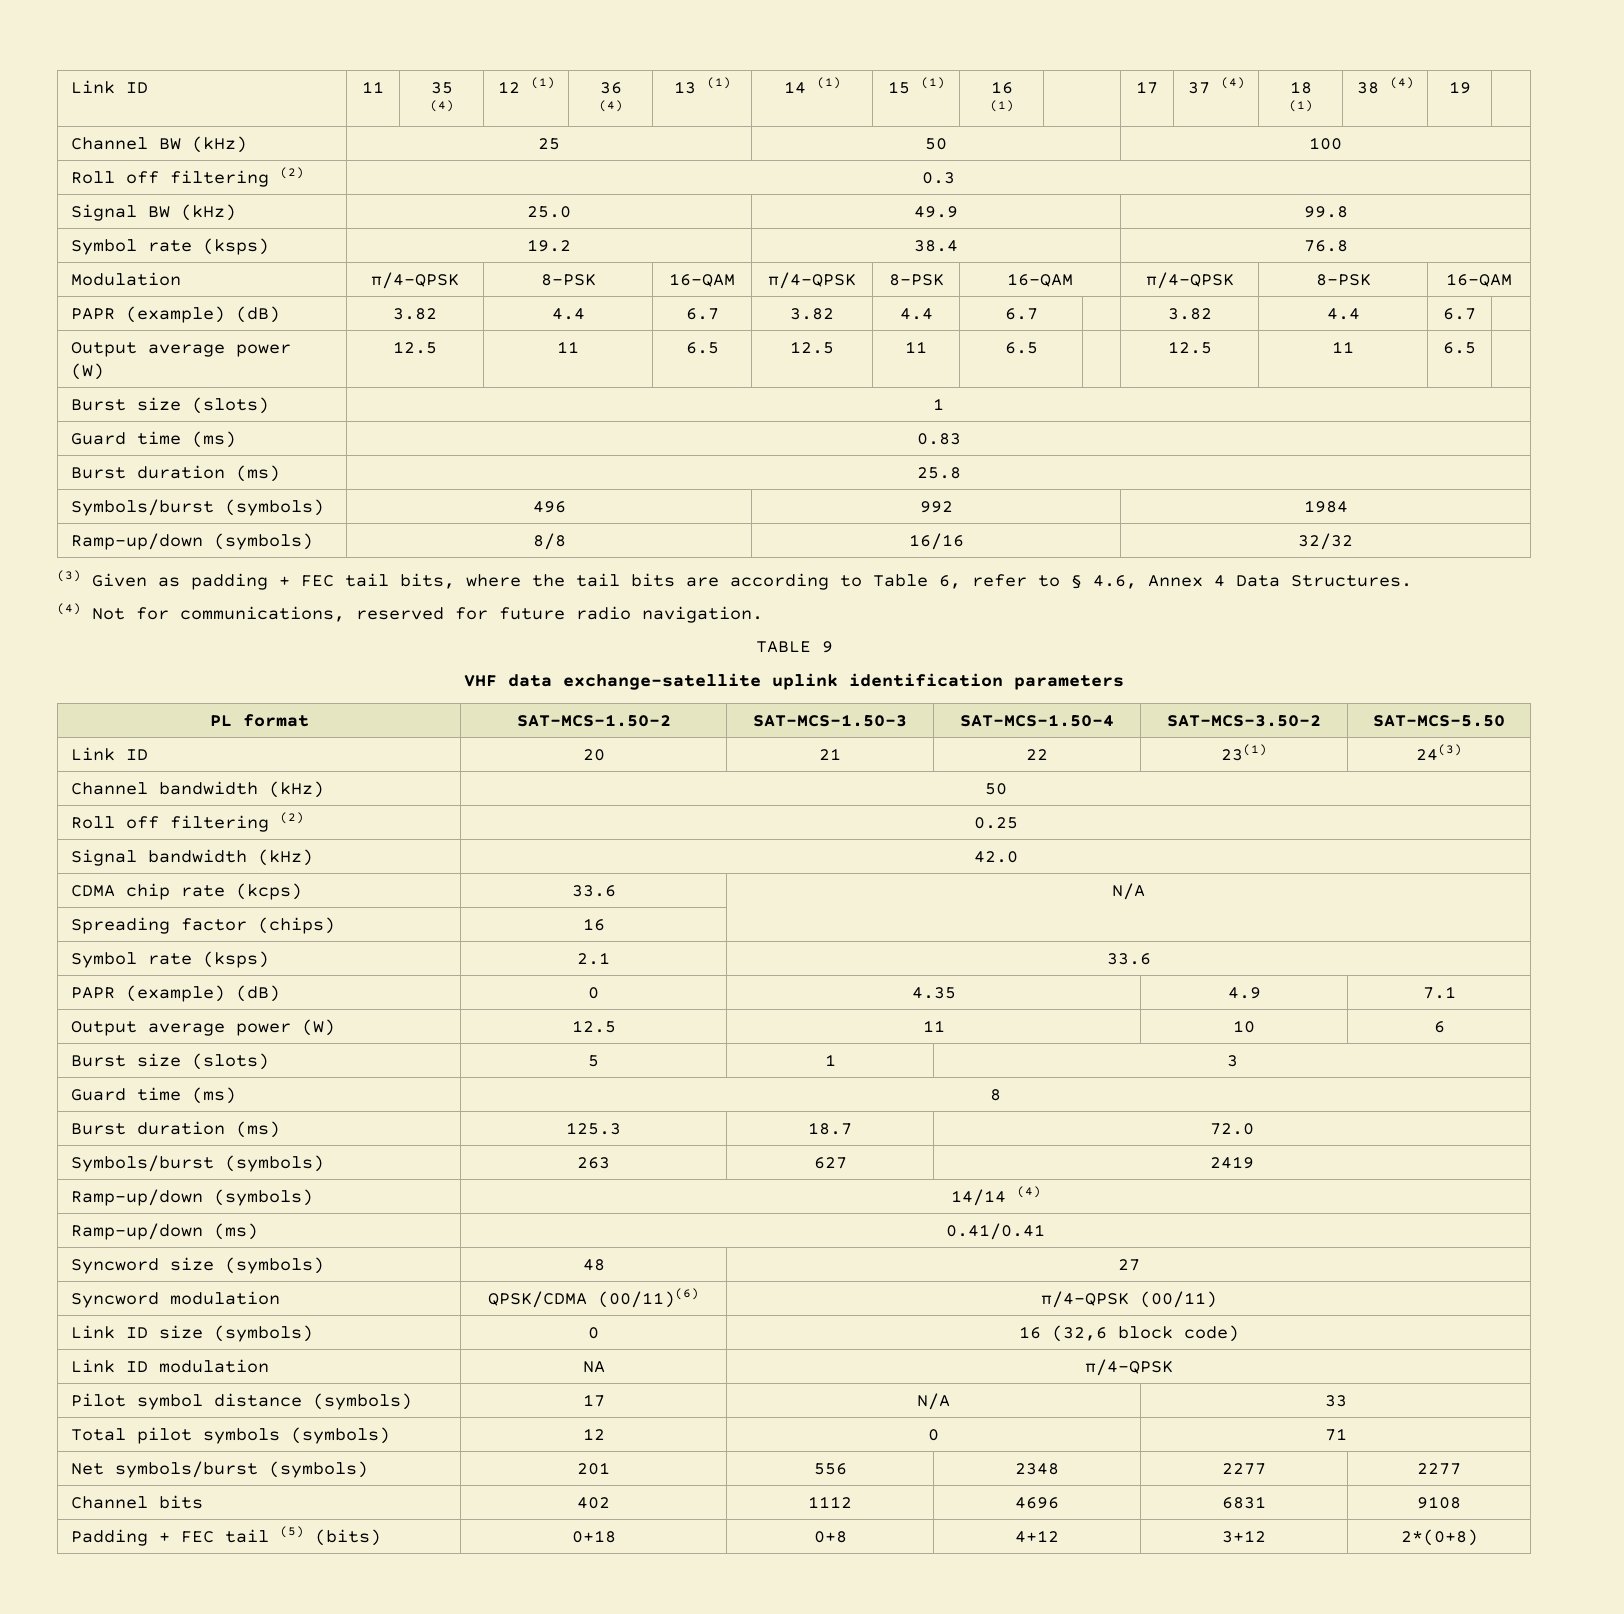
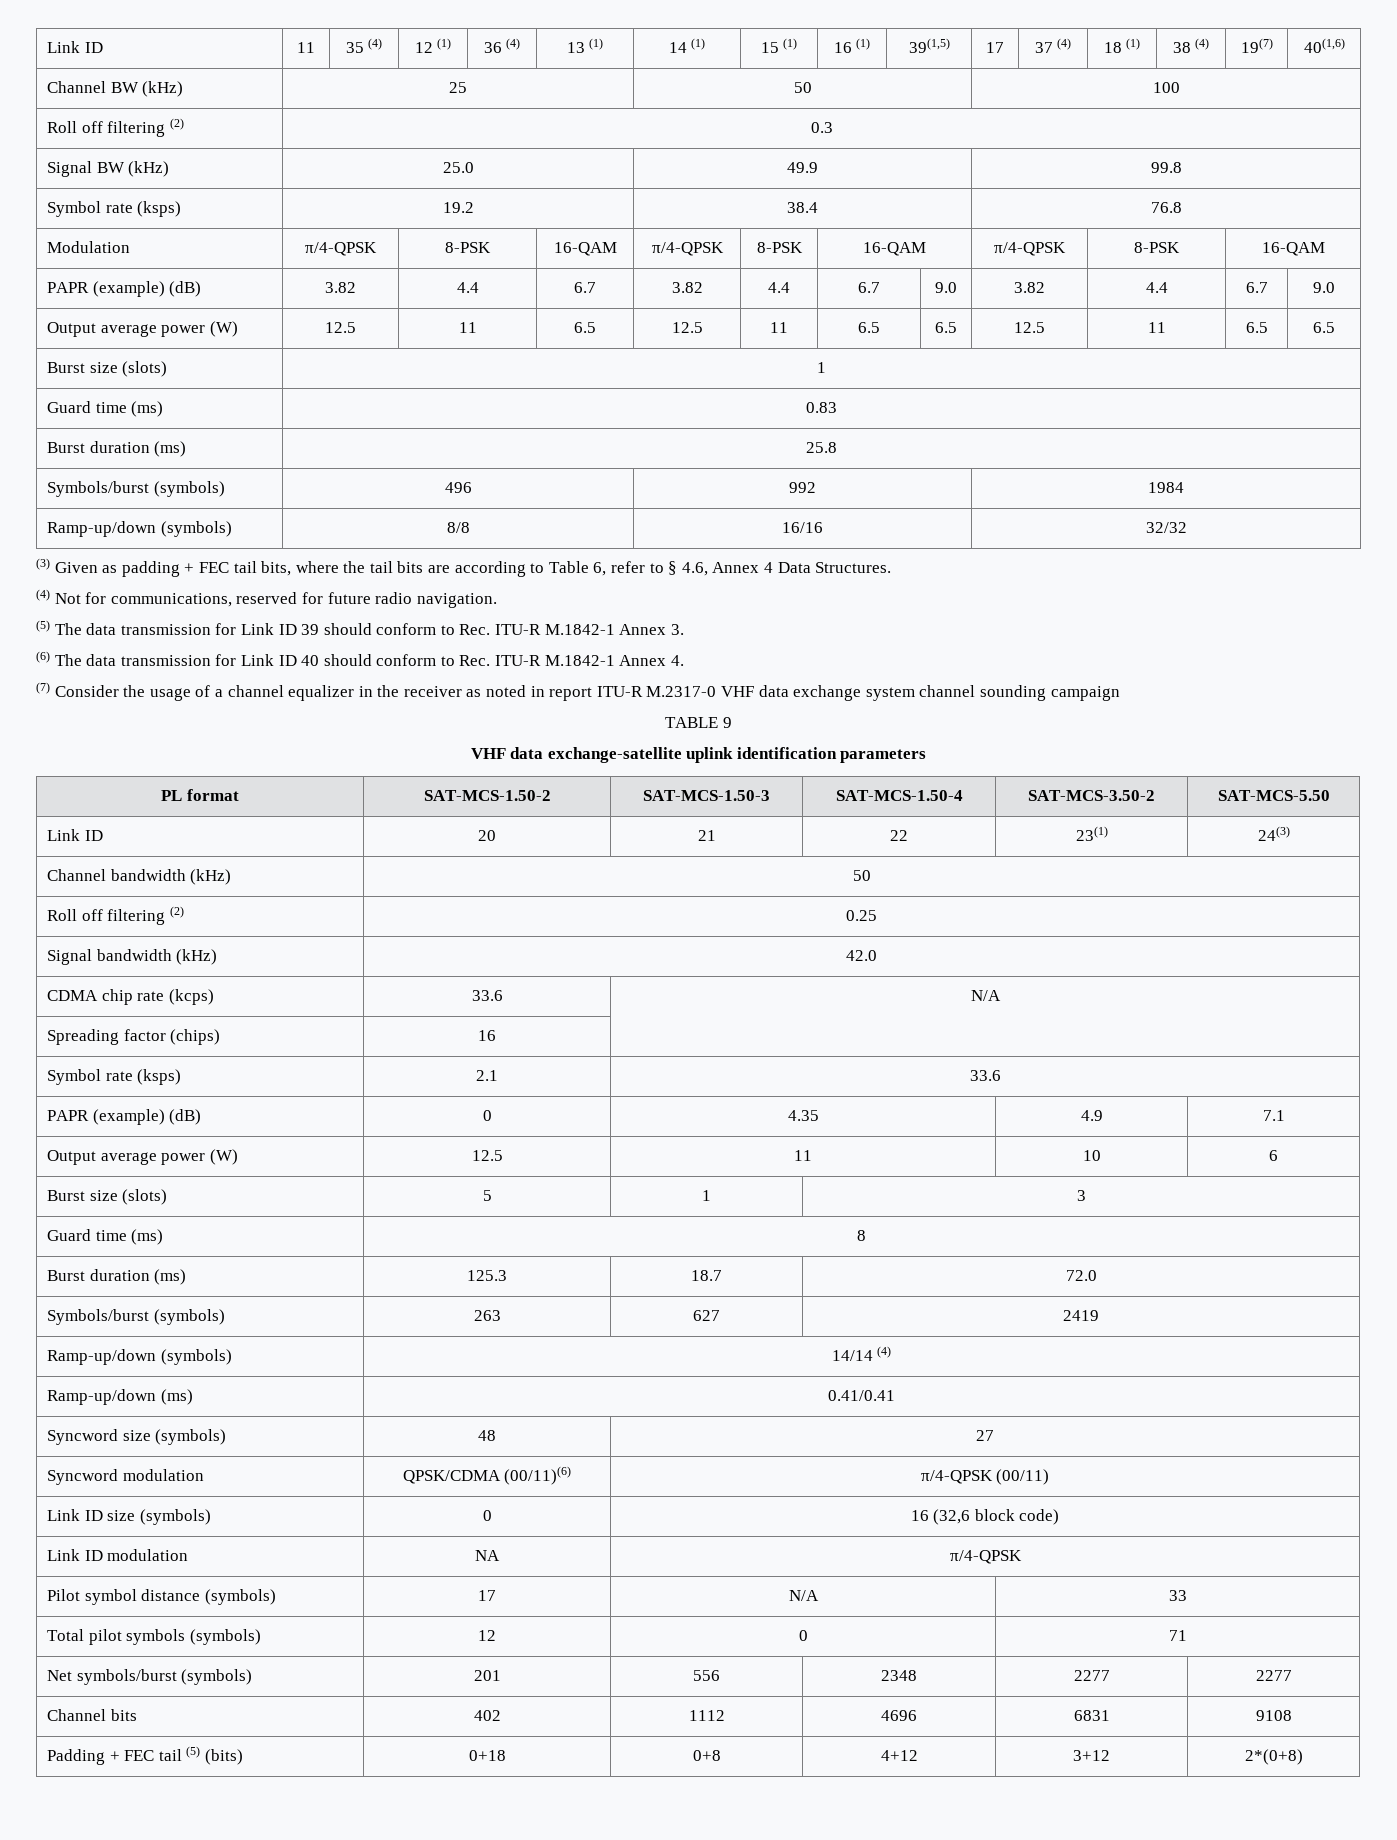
- Link ID | 11 | 35 (4) | 12 (1) | 36 (4) | 13 (1) | 14 (1) | 15 (1) | 16 (1) | | 17 | 37 (4) | 18 (1) | 38 (4) | 19 |
+ Link ID | 11 | 35 (4) | 12 (1) | 36 (4) | 13 (1) | 14 (1) | 15 (1) | 16 (1) | 39(1,5) | 17 | 37 (4) | 18 (1) | 38 (4) | 19(7) | 40(1,6)
- PAPR (example) (dB) | 3.82 | 4.4 | 6.7 | 3.82 | 4.4 | 6.7 | | 3.82 | 4.4 | 6.7 |
+ PAPR (example) (dB) | 3.82 | 4.4 | 6.7 | 3.82 | 4.4 | 6.7 | 9.0 | 3.82 | 4.4 | 6.7 | 9.0
- Output average power (W) | 12.5 | 11 | 6.5 | 12.5 | 11 | 6.5 | | 12.5 | 11 | 6.5 |
+ Output average power (W) | 12.5 | 11 | 6.5 | 12.5 | 11 | 6.5 | 6.5 | 12.5 | 11 | 6.5 | 6.5
+ (5) The data transmission for Link ID 39 should conform to Rec. ITU-R M.1842-1 Annex 3.
+ (6) The data transmission for Link ID 40 should conform to Rec. ITU-R M.1842-1 Annex 4.
+ (7) Consider the usage of a channel equalizer in the receiver as noted in report ITU-R M.2317-0 VHF data exchange system channel sounding campaign

